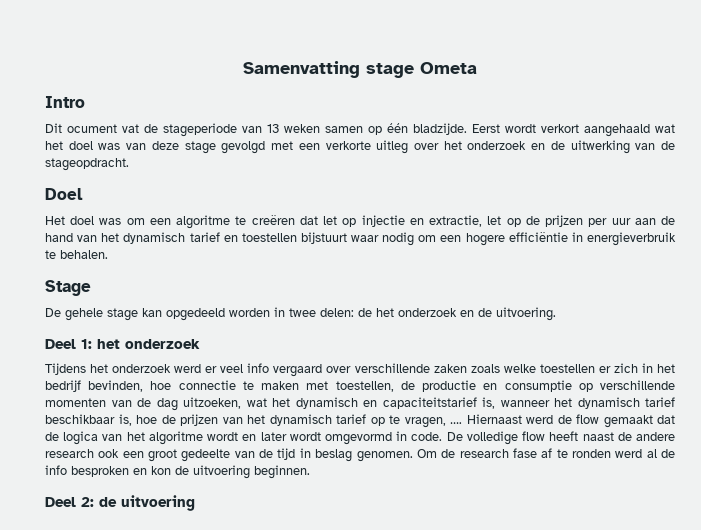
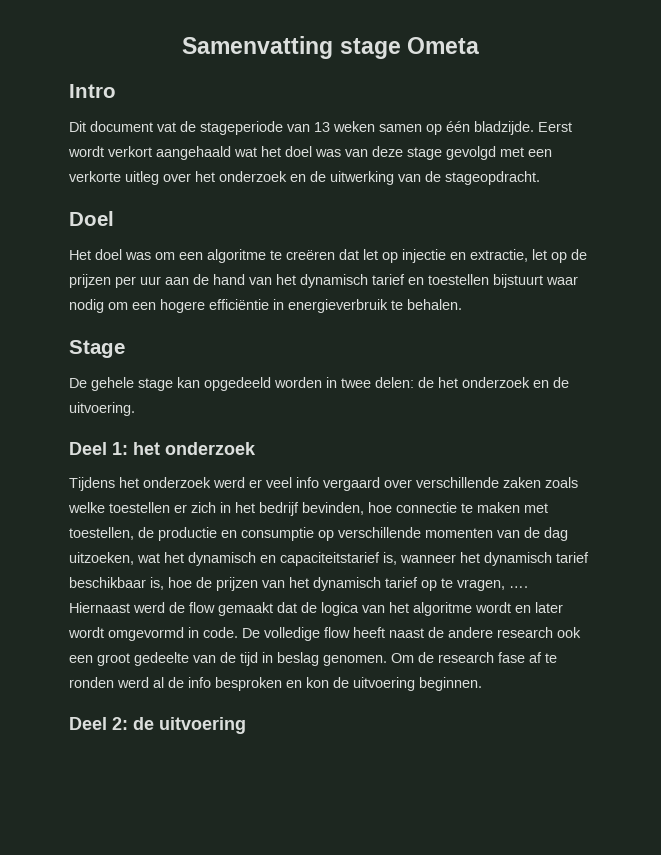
- Dit ocument vat de stageperiode van 13 weken samen op één bladzijde.
+ Dit document vat de stageperiode van 13 weken samen op één bladzijde.

